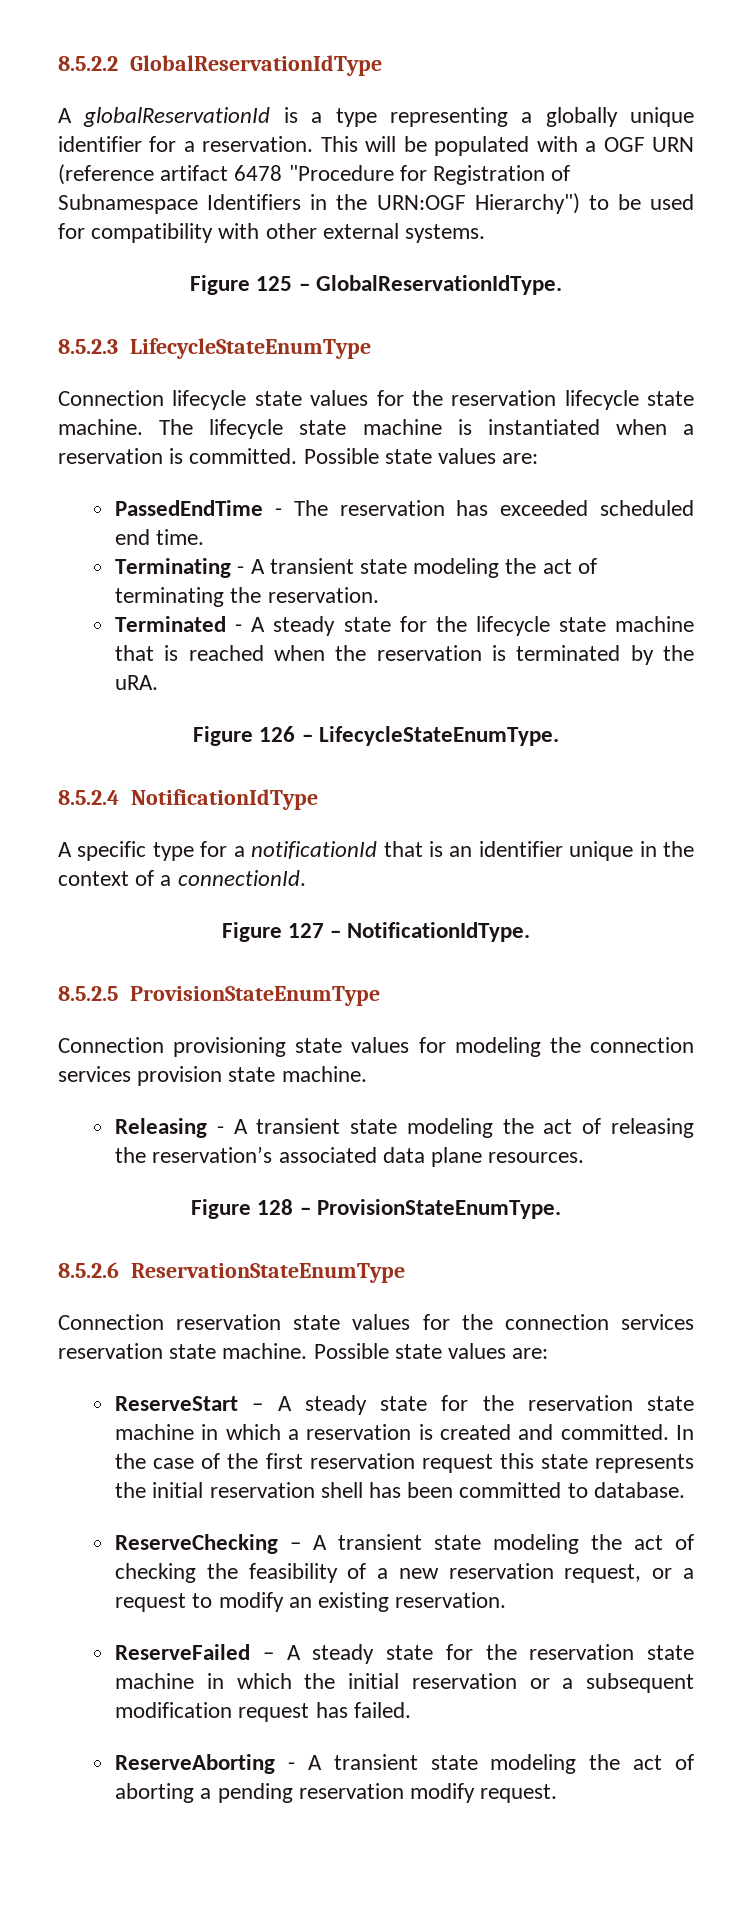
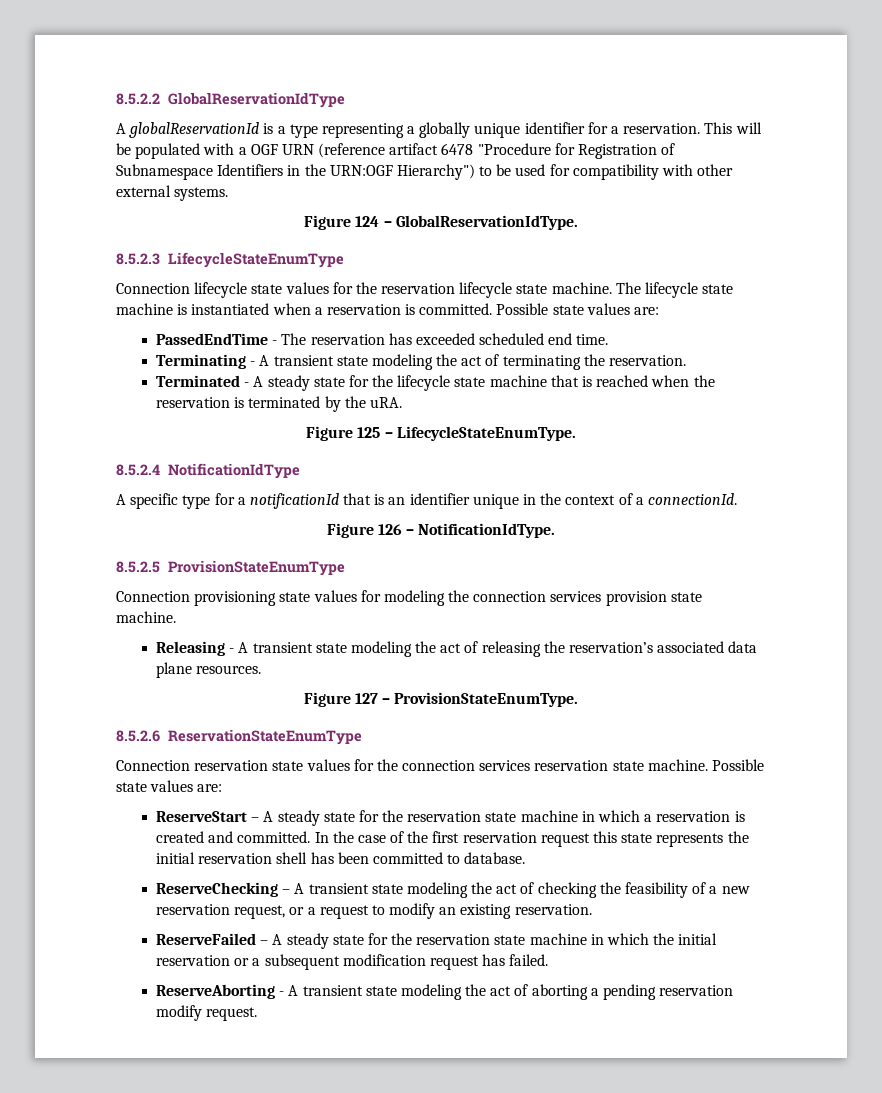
- Figure 125 – GlobalReservationIdType.
+ Figure 124 – GlobalReservationIdType.
- Figure 126 – LifecycleStateEnumType.
+ Figure 125 – LifecycleStateEnumType.
- Figure 127 – NotificationIdType.
+ Figure 126 – NotificationIdType.
- Figure 128 – ProvisionStateEnumType.
+ Figure 127 – ProvisionStateEnumType.

